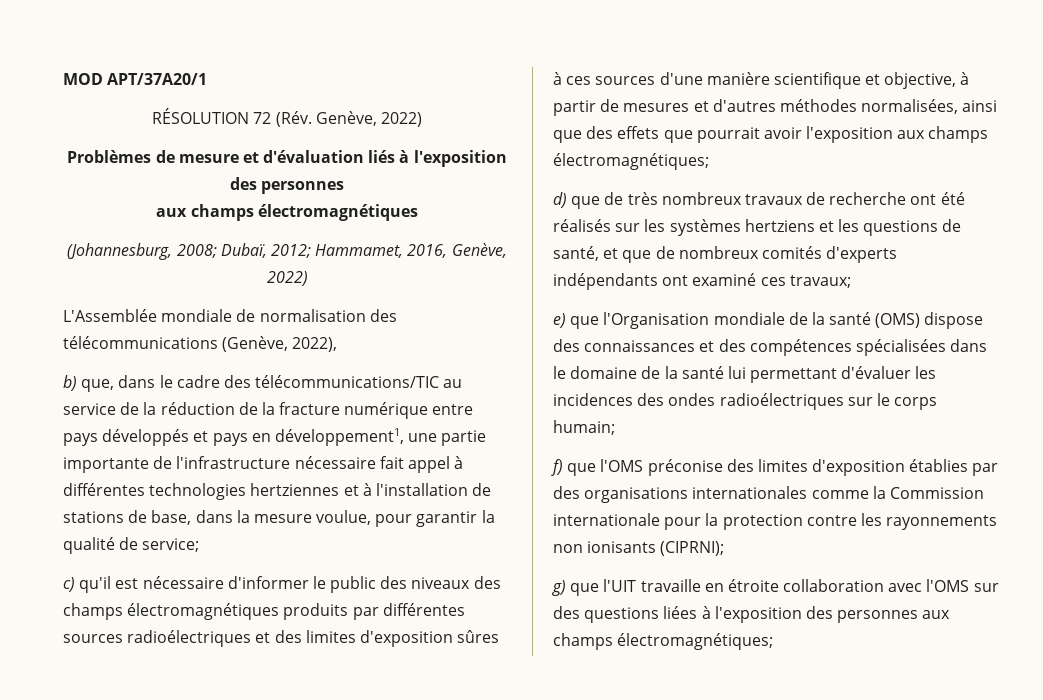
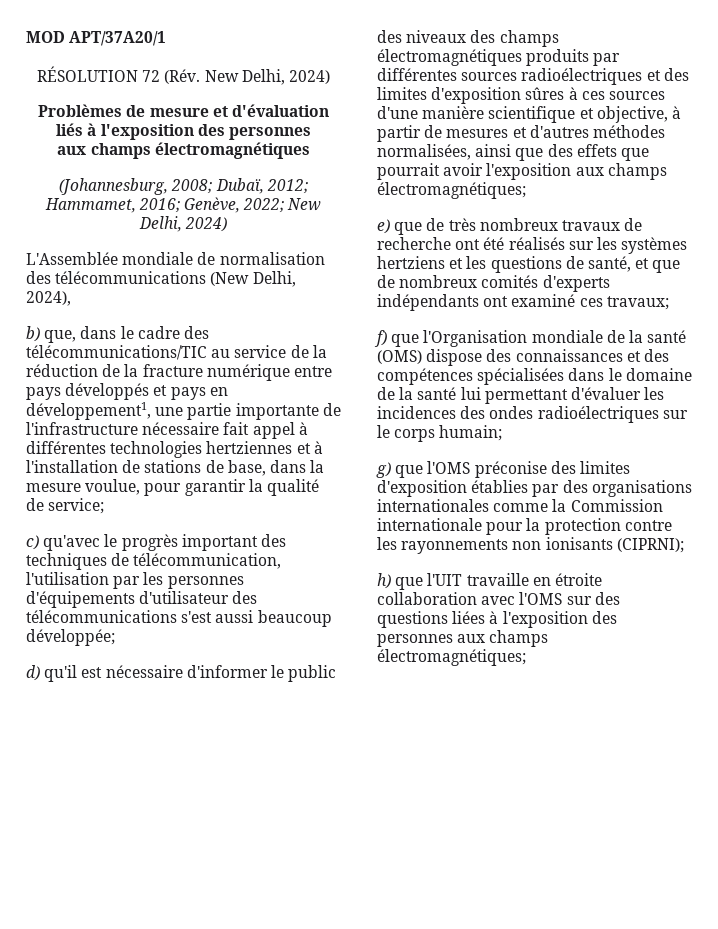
- RÉSOLUTION 72 (Rév. Genève, 2022)
+ RÉSOLUTION 72 (Rév. New Delhi, 2024)
- (Johannesburg, 2008; Dubaï, 2012; Hammamet, 2016, Genève, 2022)
+ (Johannesburg, 2008; Dubaï, 2012; Hammamet, 2016; Genève, 2022; New Delhi, 2024)
- L'Assemblée mondiale de normalisation des télécommunications (Genève, 2022),
+ L'Assemblée mondiale de normalisation des télécommunications (New Delhi, 2024),
- c) qu'il est nécessaire d'informer le public des niveaux des champs électromagnétiques produits par différentes sources radioélectriques et des limites d'exposition sûres à ces sources d'une manière scientifique et objective, à partir de mesures et d'autres méthodes normalisées, ainsi que des effets que pourrait avoir l'exposition aux champs électromagnétiques;
+ c) qu'avec le progrès important des techniques de télécommunication, l'utilisation par les personnes d'équipements d'utilisateur des télécommunications s'est aussi beaucoup développée;
+ d) qu'il est nécessaire d'informer le public des niveaux des champs électromagnétiques produits par différentes sources radioélectriques et des limites d'exposition sûres à ces sources d'une manière scientifique et objective, à partir de mesures et d'autres méthodes normalisées, ainsi que des effets que pourrait avoir l'exposition aux champs électromagnétiques;
- d) que de très nombreux travaux de recherche ont été réalisés sur les systèmes hertziens et les questions de santé, et que de nombreux comités d'experts indépendants ont examiné ces travaux;
+ e) que de très nombreux travaux de recherche ont été réalisés sur les systèmes hertziens et les questions de santé, et que de nombreux comités d'experts indépendants ont examiné ces travaux;
- e) que l'Organisation mondiale de la santé (OMS) dispose des connaissances et des compétences spécialisées dans le domaine de la santé lui permettant d'évaluer les incidences des ondes radioélectriques sur le corps humain;
+ f) que l'Organisation mondiale de la santé (OMS) dispose des connaissances et des compétences spécialisées dans le domaine de la santé lui permettant d'évaluer les incidences des ondes radioélectriques sur le corps humain;
- f) que l'OMS préconise des limites d'exposition établies par des organisations internationales comme la Commission internationale pour la protection contre les rayonnements non ionisants (CIPRNI);
+ g) que l'OMS préconise des limites d'exposition établies par des organisations internationales comme la Commission internationale pour la protection contre les rayonnements non ionisants (CIPRNI);
- g) que l'UIT travaille en étroite collaboration avec l'OMS sur des questions liées à l'exposition des personnes aux champs électromagnétiques;
+ h) que l'UIT travaille en étroite collaboration avec l'OMS sur des questions liées à l'exposition des personnes aux champs électromagnétiques;

